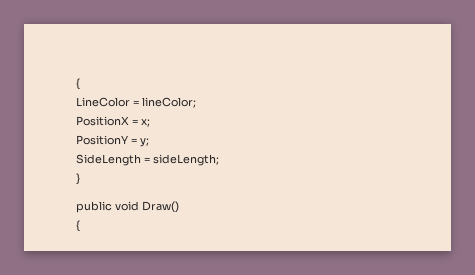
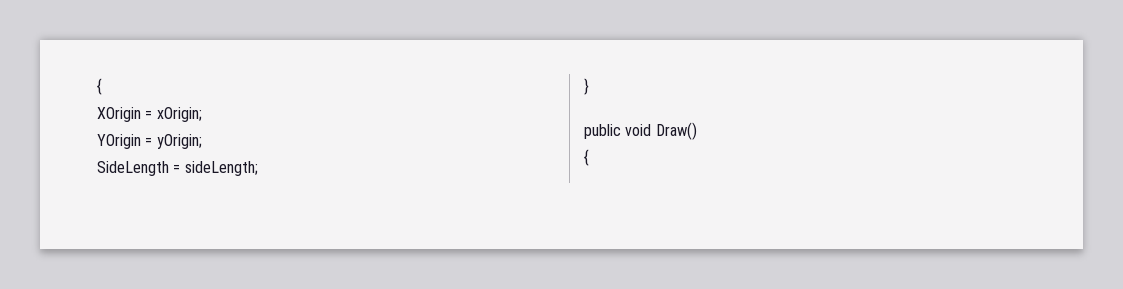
- LineColor = lineColor;
- PositionX = x;
- PositionY = y;
+ XOrigin = xOrigin;
+ YOrigin = yOrigin;

